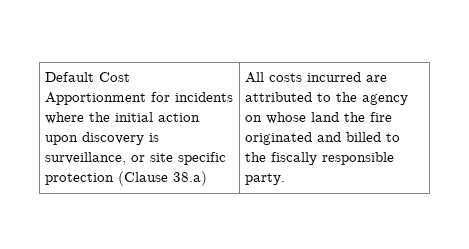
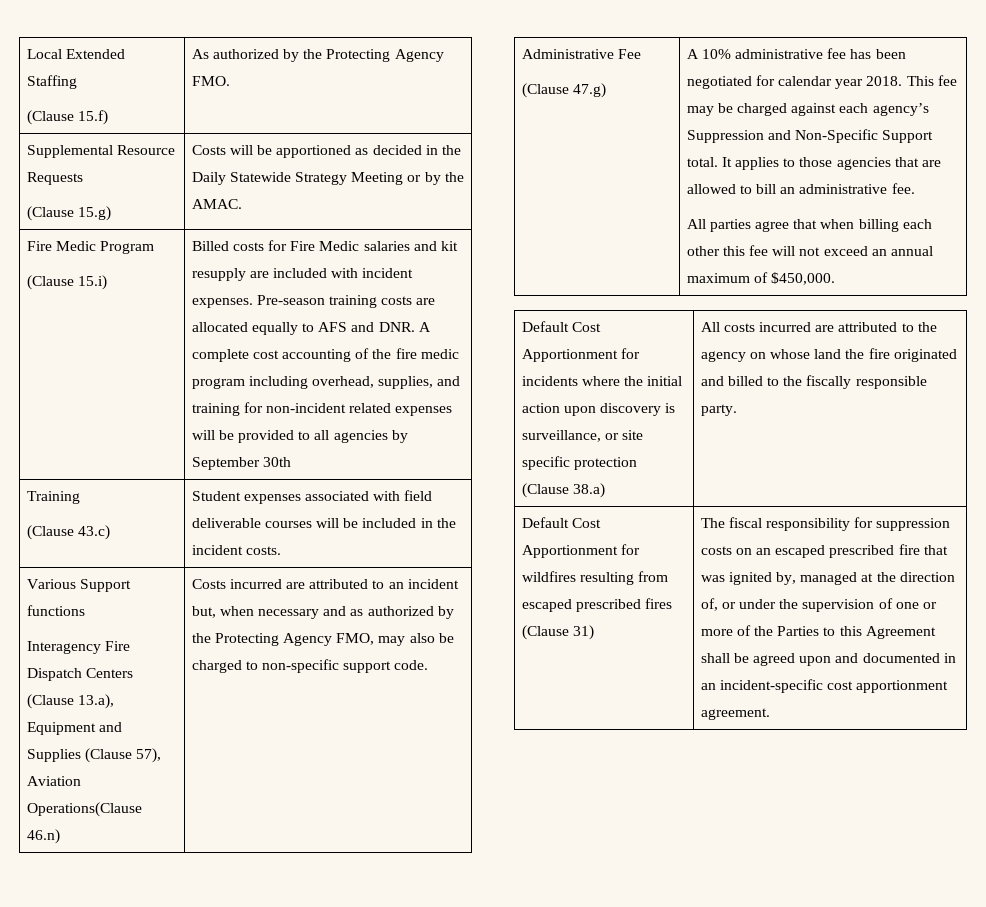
+ Local Extended Staffing
+ (Clause 15.f) | As authorized by the Protecting Agency FMO.
+ Supplemental Resource Requests
+ (Clause 15.g) | Costs will be apportioned as decided in the Daily Statewide Strategy Meeting or by the AMAC.
+ Fire Medic Program
+ (Clause 15.i) | Billed costs for Fire Medic salaries and kit resupply are included with incident expenses. Pre-season training costs are allocated equally to AFS and DNR. A complete cost accounting of the fire medic program including overhead, supplies, and training for non-incident related expenses will be provided to all agencies by September 30th
+ Training
+ (Clause 43.c) | Student expenses associated with field deliverable courses will be included in the incident costs.
+ Various Support functions
+ Interagency Fire Dispatch Centers (Clause 13.a), Equipment and Supplies (Clause 57), Aviation Operations(Clause 46.n) | Costs incurred are attributed to an incident but, when necessary and as authorized by the Protecting Agency FMO, may also be charged to non-specific support code.
+ Administrative Fee
+ (Clause 47.g) | A 10% administrative fee has been negotiated for calendar year 2018. This fee may be charged against each agency’s Suppression and Non-Specific Support total. It applies to those agencies that are allowed to bill an administrative fee.
+ All parties agree that when billing each other this fee will not exceed an annual maximum of $450,000.
+ Default Cost Apportionment for wildfires resulting from escaped prescribed fires (Clause 31) | The fiscal responsibility for suppression costs on an escaped prescribed fire that was ignited by, managed at the direction of, or under the supervision of one or more of the Parties to this Agreement shall be agreed upon and documented in an incident-specific cost apportionment agreement.

